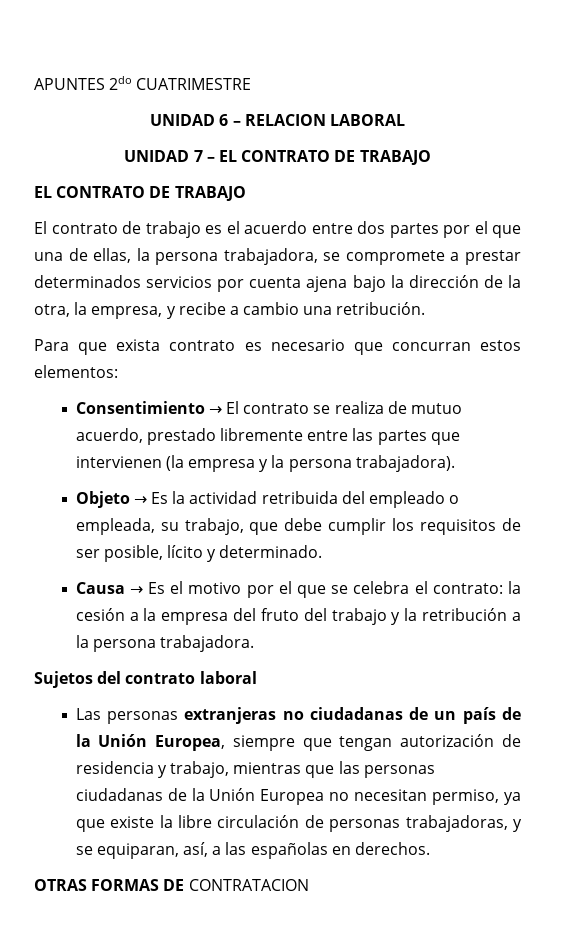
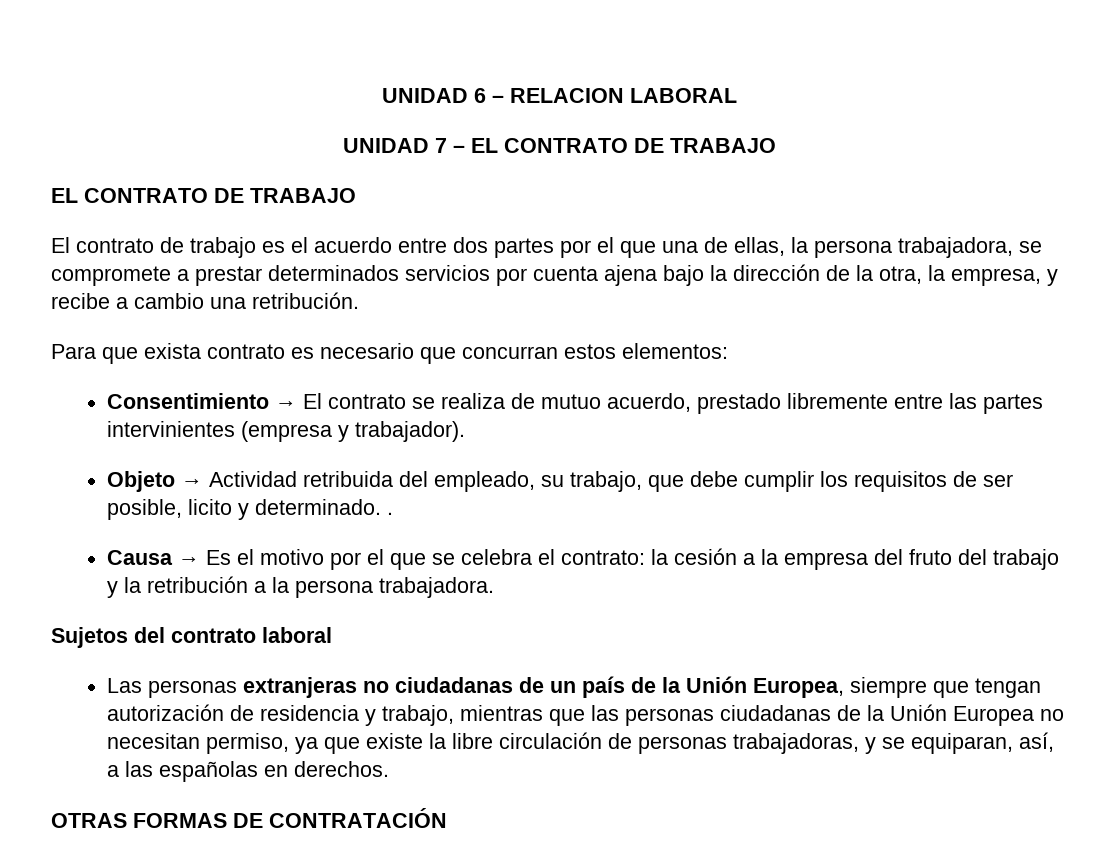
- APUNTES 2do CUATRIMESTRE
- Consentimiento → El contrato se realiza de mutuo acuerdo, prestado libremente entre las partes que intervienen (la empresa y la persona trabajadora).
- Objeto → Es la actividad retribuida del empleado o empleada, su trabajo, que debe cumplir los requisitos de ser posible, lícito y determinado.
+ Consentimiento → El contrato se realiza de mutuo acuerdo, prestado libremente entre las partes intervinientes (empresa y trabajador).
+ Objeto → Actividad retribuida del empleado, su trabajo, que debe cumplir los requisitos de ser posible, licito y determinado. .
- OTRAS FORMAS DE CONTRATACION
+ OTRAS FORMAS DE CONTRATACIÓN

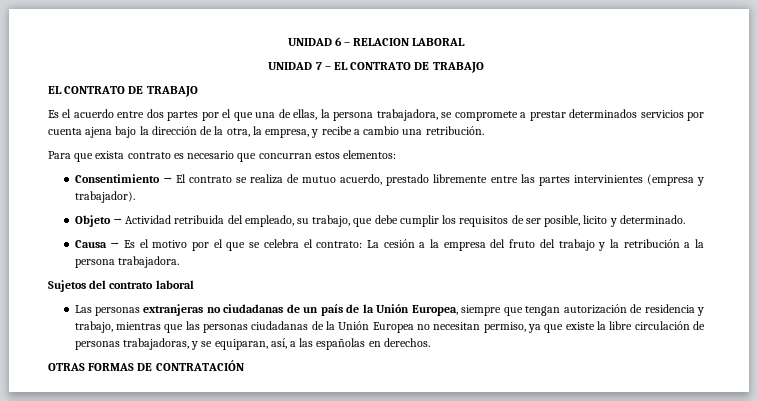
- El contrato de trabajo es el acuerdo entre dos partes por el que una de ellas, la persona trabajadora, se compromete a prestar determinados servicios por cuenta ajena bajo la dirección de la otra, la empresa, y recibe a cambio una retribución.
+ Es el acuerdo entre dos partes por el que una de ellas, la persona trabajadora, se compromete a prestar determinados servicios por cuenta ajena bajo la dirección de la otra, la empresa, y recibe a cambio una retribución.
- Objeto → Actividad retribuida del empleado, su trabajo, que debe cumplir los requisitos de ser posible, licito y determinado. .
+ Objeto → Actividad retribuida del empleado, su trabajo, que debe cumplir los requisitos de ser posible, licito y determinado.
- Causa → Es el motivo por el que se celebra el contrato: la cesión a la empresa del fruto del trabajo y la retribución a la persona trabajadora.
+ Causa → Es el motivo por el que se celebra el contrato: La cesión a la empresa del fruto del trabajo y la retribución a la persona trabajadora.

